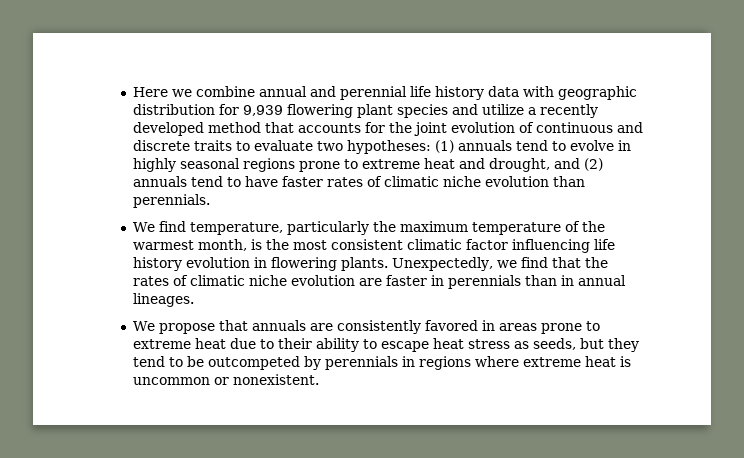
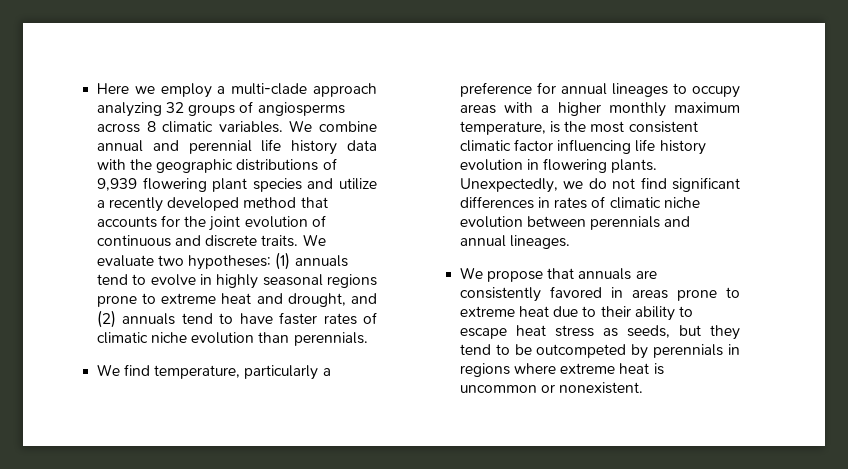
- Here we combine annual and perennial life history data with geographic distribution for 9,939 flowering plant species and utilize a recently developed method that accounts for the joint evolution of continuous and discrete traits to evaluate two hypotheses:
+ Here we employ a multi-clade approach analyzing 32 groups of angiosperms across 8 climatic variables. We combine annual and perennial life history data with the geographic distributions of 9,939 flowering plant species and utilize a recently developed method that accounts for the joint evolution of continuous and discrete traits. We evaluate two hypotheses:
- We find temperature, particularly the maximum temperature of the warmest month, is the most consistent climatic factor influencing life history evolution in flowering plants.
+ We find temperature, particularly a preference for annual lineages to occupy areas with a higher monthly maximum temperature, is the most consistent climatic factor influencing life history evolution in flowering plants.
- Unexpectedly, we find that the rates of climatic niche evolution are faster in perennials than in annual lineages.
+ Unexpectedly, we do not find significant differences in rates of climatic niche evolution between perennials and annual lineages.

